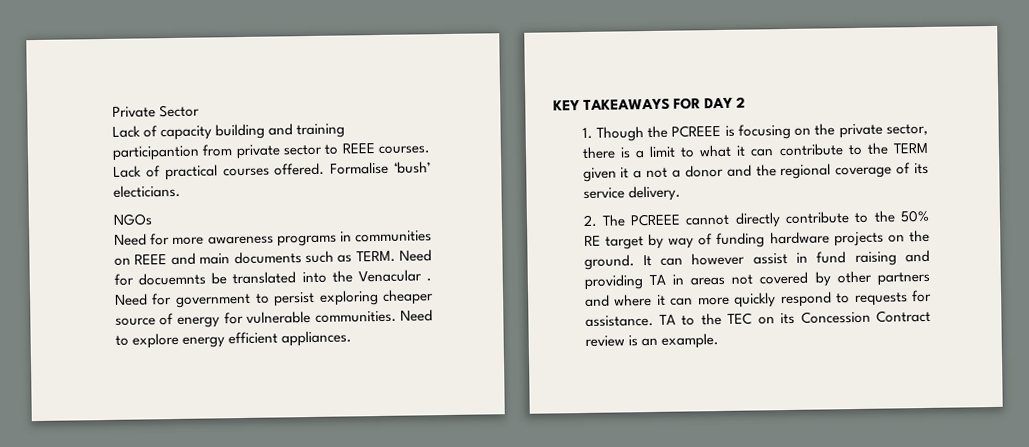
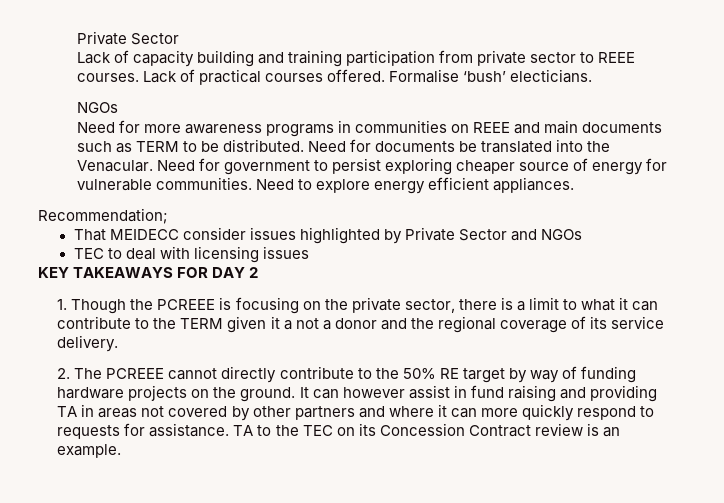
- Lack of capacity building and training participantion from private sector to REEE courses.
+ Lack of capacity building and training participation from private sector to REEE courses.
- Need for more awareness programs in communities on REEE and main documents such as TERM. Need for docuemnts be translated into the Venacular .
+ Need for more awareness programs in communities on REEE and main documents such as TERM to be distributed. Need for documents be translated into the Venacular.
+ Recommendation;
+ That MEIDECC consider issues highlighted by Private Sector and NGOs
+ TEC to deal with licensing issues

